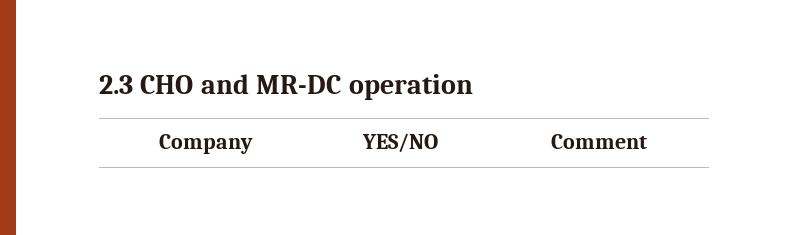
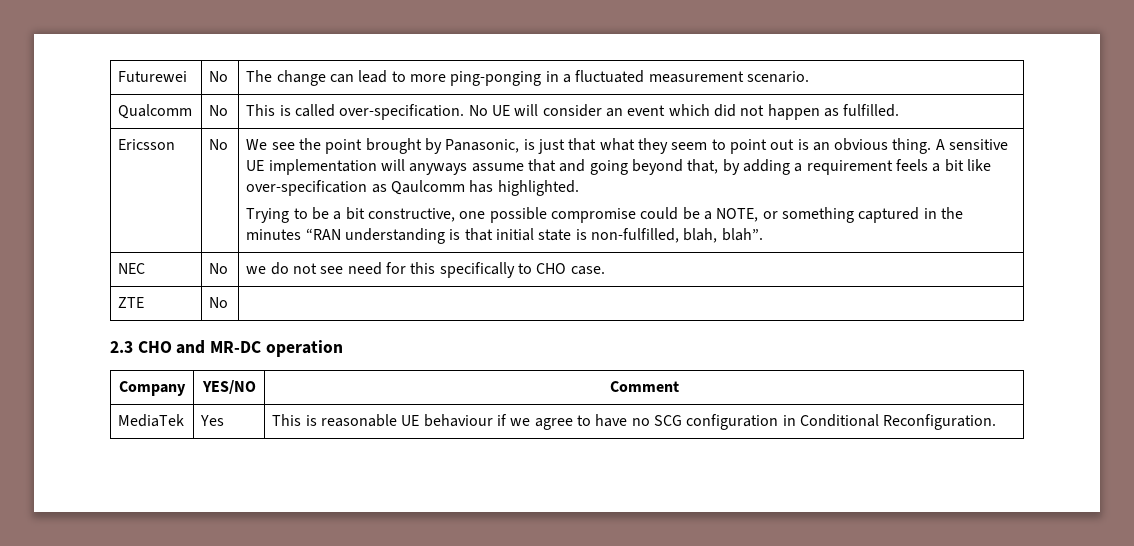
+ Futurewei | No | The change can lead to more ping-ponging in a fluctuated measurement scenario.
+ Qualcomm | No | This is called over-specification. No UE will consider an event which did not happen as fulfilled.
+ Ericsson | No | We see the point brought by Panasonic, is just that what they seem to point out is an obvious thing. A sensitive UE implementation will anyways assume that and going beyond that, by adding a requirement feels a bit like over-specification as Qaulcomm has highlighted.
+ Trying to be a bit constructive, one possible compromise could be a NOTE, or something captured in the minutes “RAN understanding is that initial state is non-fulfilled, blah, blah”.
+ NEC | No | we do not see need for this specifically to CHO case.
+ ZTE | No |
+ MediaTek | Yes | This is reasonable UE behaviour if we agree to have no SCG configuration in Conditional Reconfiguration.

